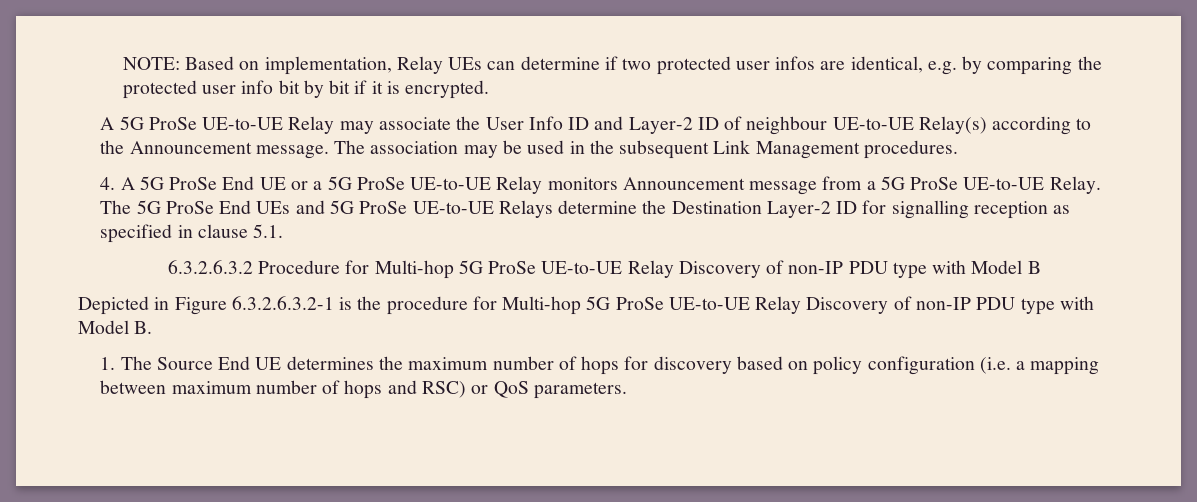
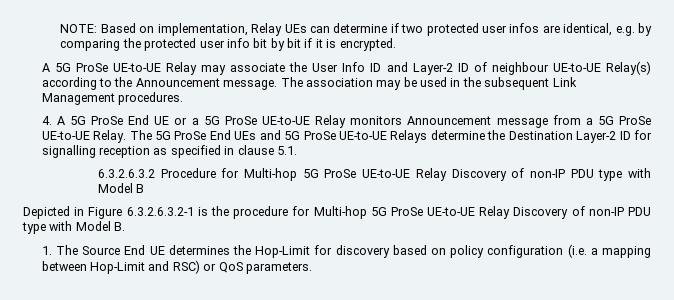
- 1. The Source End UE determines the maximum number of hops for discovery based on policy configuration (i.e. a mapping between maximum number of hops and RSC) or QoS parameters.
+ 1. The Source End UE determines the Hop-Limit for discovery based on policy configuration (i.e. a mapping between Hop-Limit and RSC) or QoS parameters.

